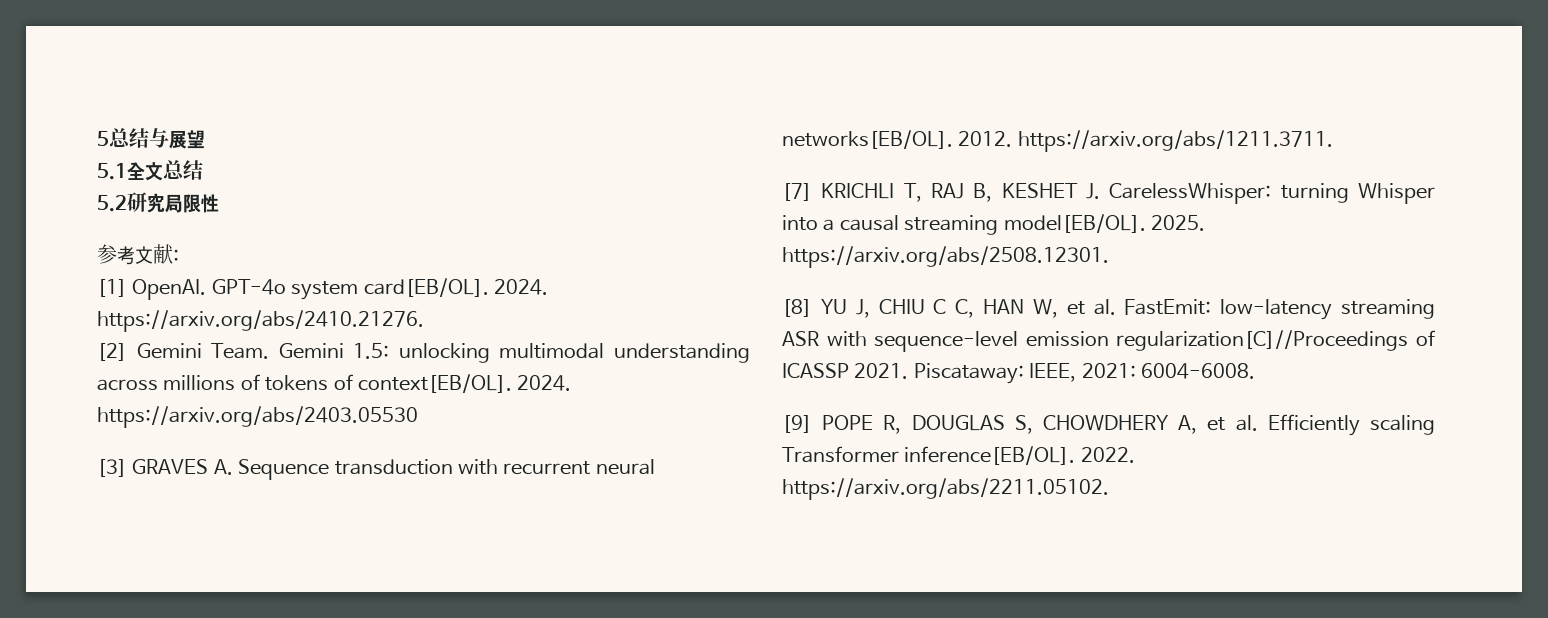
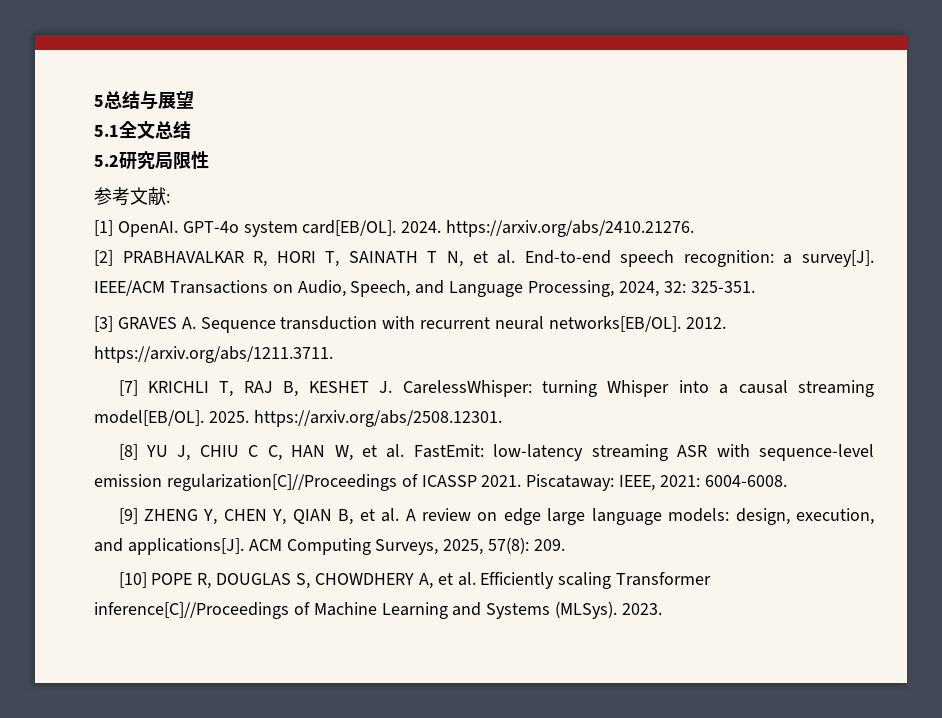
- [2] Gemini Team. Gemini 1.5: unlocking multimodal understanding across millions of tokens of context[EB/OL]. 2024. https://arxiv.org/abs/2403.05530
+ [2] PRABHAVALKAR R, HORI T, SAINATH T N, et al. End-to-end speech recognition: a survey[J]. IEEE/ACM Transactions on Audio, Speech, and Language Processing, 2024, 32: 325-351.
- [9] POPE R, DOUGLAS S, CHOWDHERY A, et al. Efficiently scaling Transformer inference[EB/OL]. 2022. https://arxiv.org/abs/2211.05102.
+ [9] ZHENG Y, CHEN Y, QIAN B, et al. A review on edge large language models: design, execution, and applications[J]. ACM Computing Surveys, 2025, 57(8): 209.
+ [10] POPE R, DOUGLAS S, CHOWDHERY A, et al. Efficiently scaling Transformer inference[C]//Proceedings of Machine Learning and Systems (MLSys). 2023.

